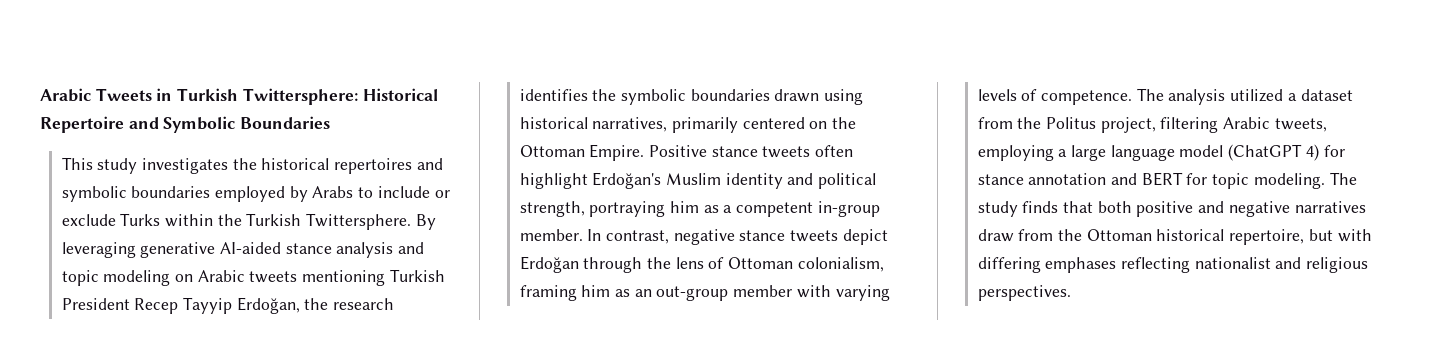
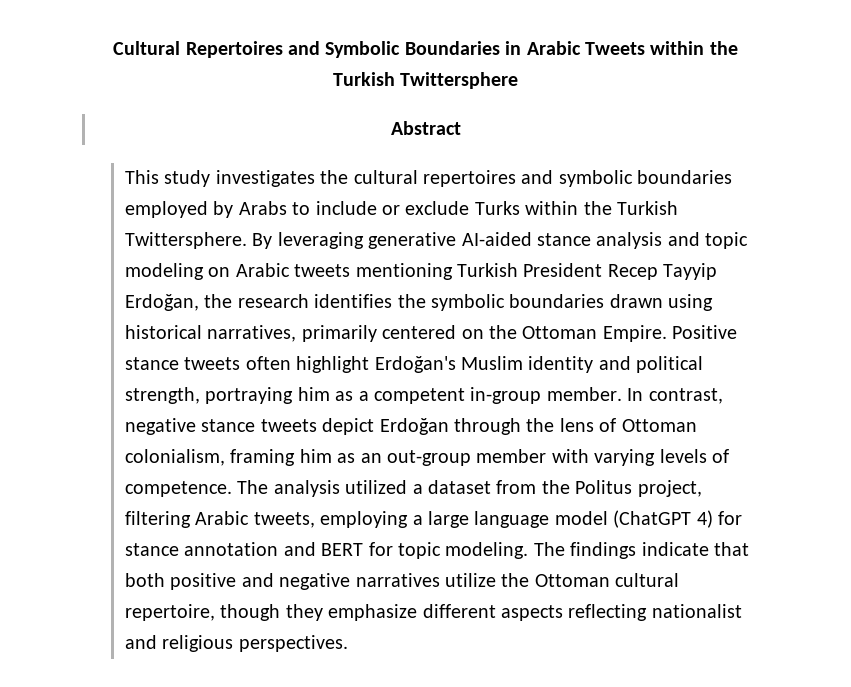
- Arabic Tweets in Turkish Twittersphere: Historical Repertoire and Symbolic Boundaries
+ Cultural Repertoires and Symbolic Boundaries in Arabic Tweets within the Turkish Twittersphere
+ Abstract
- This study investigates the historical repertoires and symbolic boundaries employed by Arabs to include or exclude Turks within the Turkish Twittersphere.
+ This study investigates the cultural repertoires and symbolic boundaries employed by Arabs to include or exclude Turks within the Turkish Twittersphere.
- The study finds that both positive and negative narratives draw from the Ottoman historical repertoire, but with differing emphases reflecting nationalist and religious perspectives.
+ The findings indicate that both positive and negative narratives utilize the Ottoman cultural repertoire, though they emphasize different aspects reflecting nationalist and religious perspectives.

